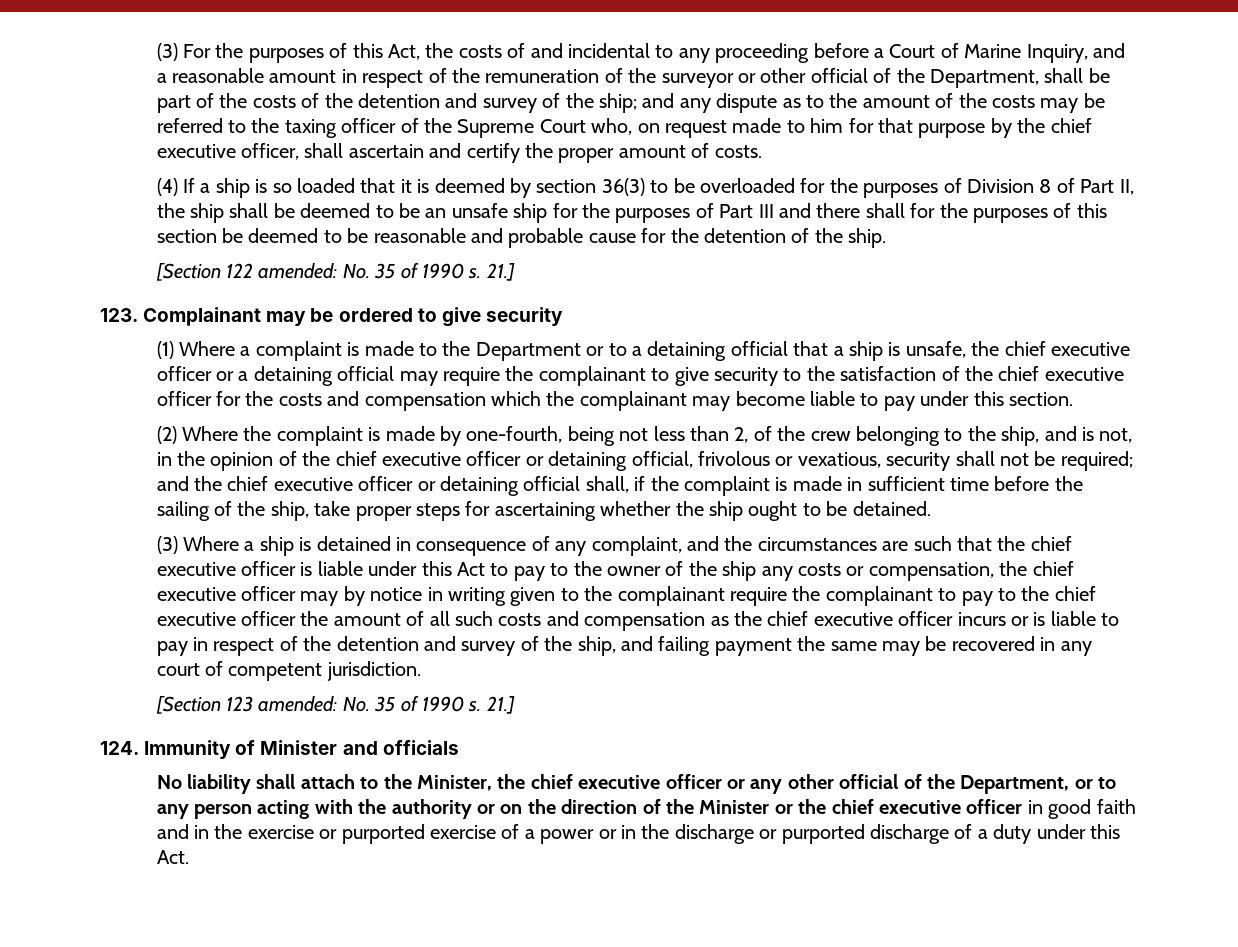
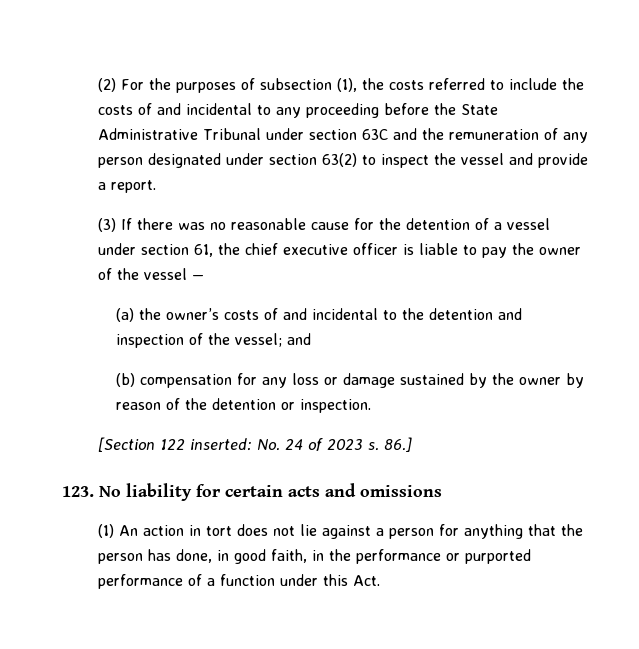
- (3) For the purposes of this Act, the costs of and incidental to any proceeding before a Court of Marine Inquiry, and a reasonable amount in respect of the remuneration of the surveyor or other official of the Department, shall be part of the costs of the detention and survey of the ship; and any dispute as to the amount of the costs may be referred to the taxing officer of the Supreme Court who, on request made to him for that purpose by the chief executive officer, shall ascertain and certify the proper amount of costs.
- (4) If a ship is so loaded that it is deemed by section 36(3) to be overloaded for the purposes of Division 8 of Part II, the ship shall be deemed to be an unsafe ship for the purposes of Part III and there shall for the purposes of this section be deemed to be reasonable and probable cause for the detention of the ship.
- [Section 122 amended: No. 35 of 1990 s. 21.]
- 123. Complainant may be ordered to give security
- (1) Where a complaint is made to the Department or to a detaining official that a ship is unsafe, the chief executive officer or a detaining official may require the complainant to give security to the satisfaction of the chief executive officer for the costs and compensation which the complainant may become liable to pay under this section.
- (2) Where the complaint is made by one-fourth, being not less than 2, of the crew belonging to the ship, and is not, in the opinion of the chief executive officer or detaining official, frivolous or vexatious, security shall not be required; and the chief executive officer or detaining official shall, if the complaint is made in sufficient time before the sailing of the ship, take proper steps for ascertaining whether the ship ought to be detained.
- (3) Where a ship is detained in consequence of any complaint, and the circumstances are such that the chief executive officer is liable under this Act to pay to the owner of the ship any costs or compensation, the chief executive officer may by notice in writing given to the complainant require the complainant to pay to the chief executive officer the amount of all such costs and compensation as the chief executive officer incurs or is liable to pay in respect of the detention and survey of the ship, and failing payment the same may be recovered in any court of competent jurisdiction.
- [Section 123 amended: No. 35 of 1990 s. 21.]
- 124. Immunity of Minister and officials
- No liability shall attach to the Minister, the chief executive officer or any other official of the Department, or to any person acting with the authority or on the direction of the Minister or the chief executive officer in good faith and in the exercise or purported exercise of a power or in the discharge or purported discharge of a duty under this Act.
+ (2) For the purposes of subsection (1), the costs referred to include the costs of and incidental to any proceeding before the State Administrative Tribunal under section 63C and the remuneration of any person designated under section 63(2) to inspect the vessel and provide a report.
+ (3) If there was no reasonable cause for the detention of a vessel under section 61, the chief executive officer is liable to pay the owner of the vessel —
+ (a) the owner’s costs of and incidental to the detention and inspection of the vessel; and
+ (b) compensation for any loss or damage sustained by the owner by reason of the detention or inspection.
+ [Section 122 inserted: No. 24 of 2023 s. 86.]
+ 123. No liability for certain acts and omissions
+ (1) An action in tort does not lie against a person for anything that the person has done, in good faith, in the performance or purported performance of a function under this Act.

